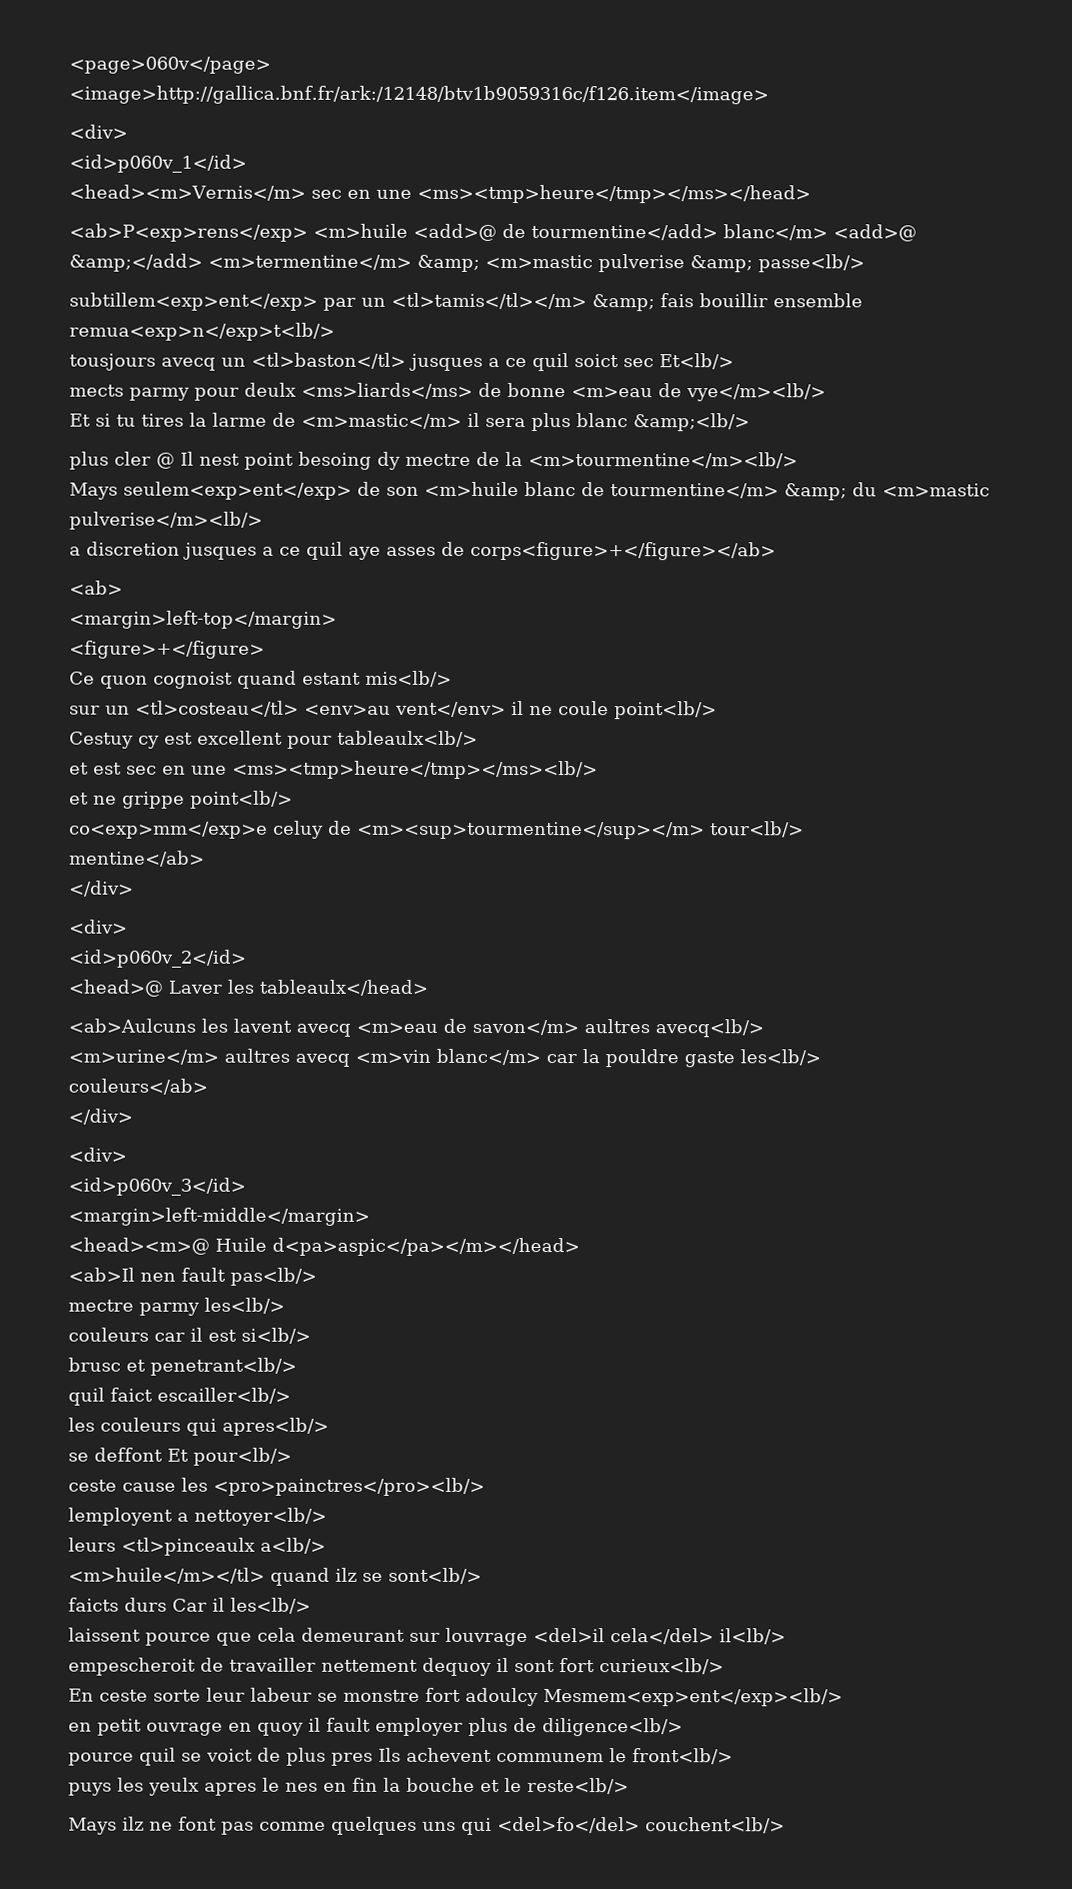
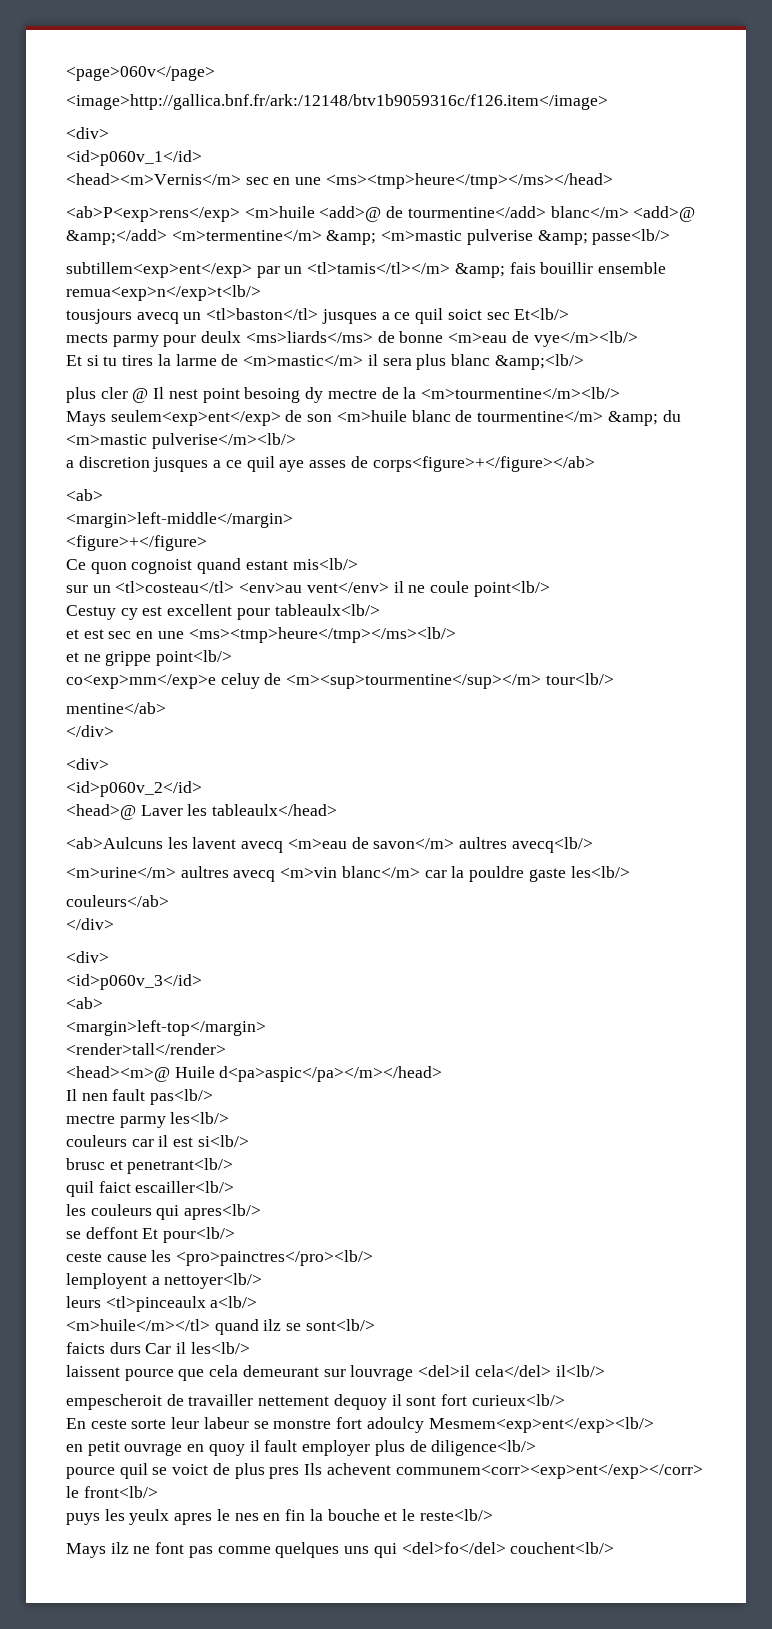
- <margin>left-top</margin>
+ <margin>left-middle</margin>
  <id>p060v_3</id>
- <margin>left-middle</margin>
+ <ab>
+ <margin>left-top</margin>
+ <render>tall</render>
- <ab>Il nen fault pas<lb/>
+ Il nen fault pas<lb/>
- pource quil se voict de plus pres Ils achevent communem le front<lb/>
+ pource quil se voict de plus pres Ils achevent communem<corr><exp>ent</exp></corr> le front<lb/>

